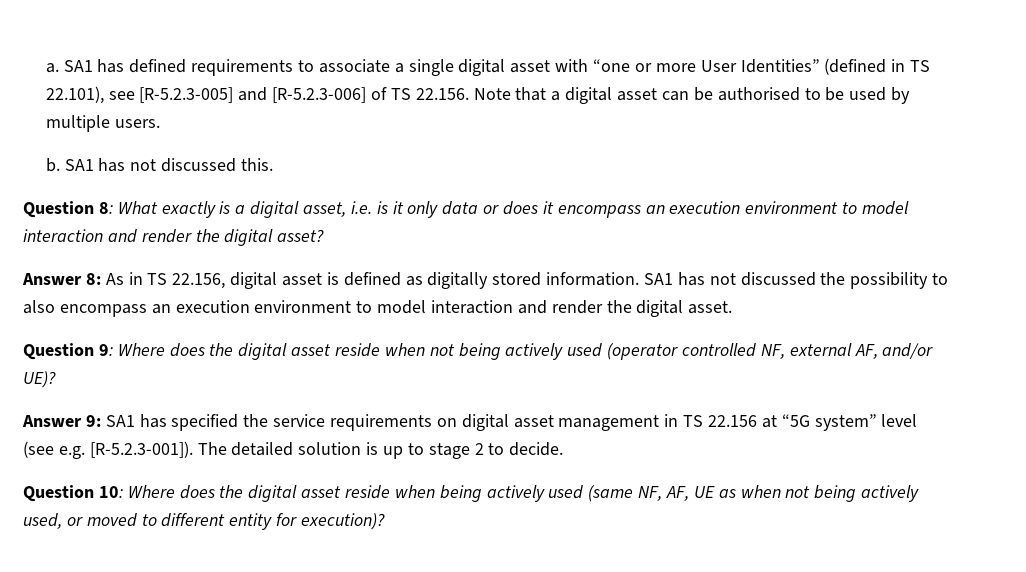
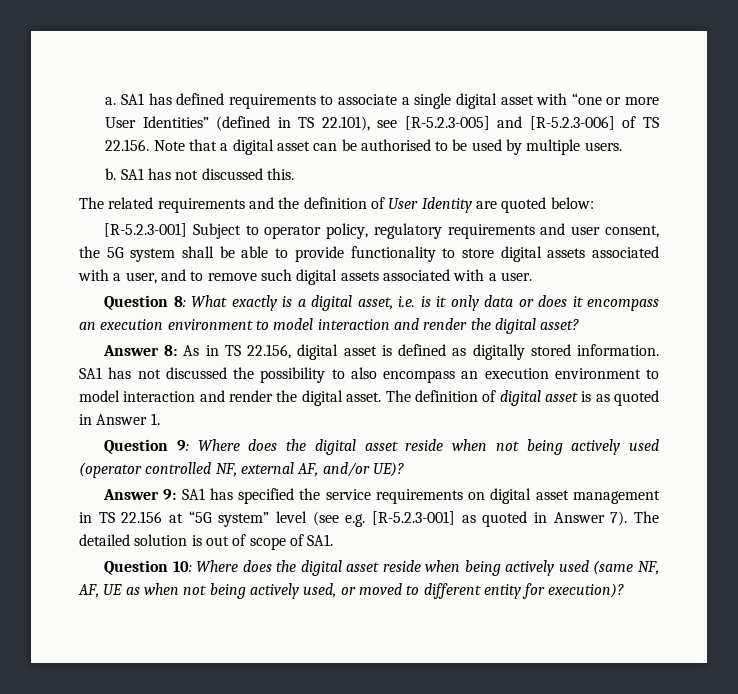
+ The related requirements and the definition of User Identity are quoted below:
+ [R-5.2.3-001] Subject to operator policy, regulatory requirements and user consent, the 5G system shall be able to provide functionality to store digital assets associated with a user, and to remove such digital assets associated with a user.
+ The definition of digital asset is as quoted in Answer 1.
- Answer 9: SA1 has specified the service requirements on digital asset management in TS 22.156 at “5G system” level (see e.g. [R-5.2.3-001]). The detailed solution is up to stage 2 to decide.
+ Answer 9: SA1 has specified the service requirements on digital asset management in TS 22.156 at “5G system” level (see e.g. [R-5.2.3-001] as quoted in Answer 7). The detailed solution is out of scope of SA1.

